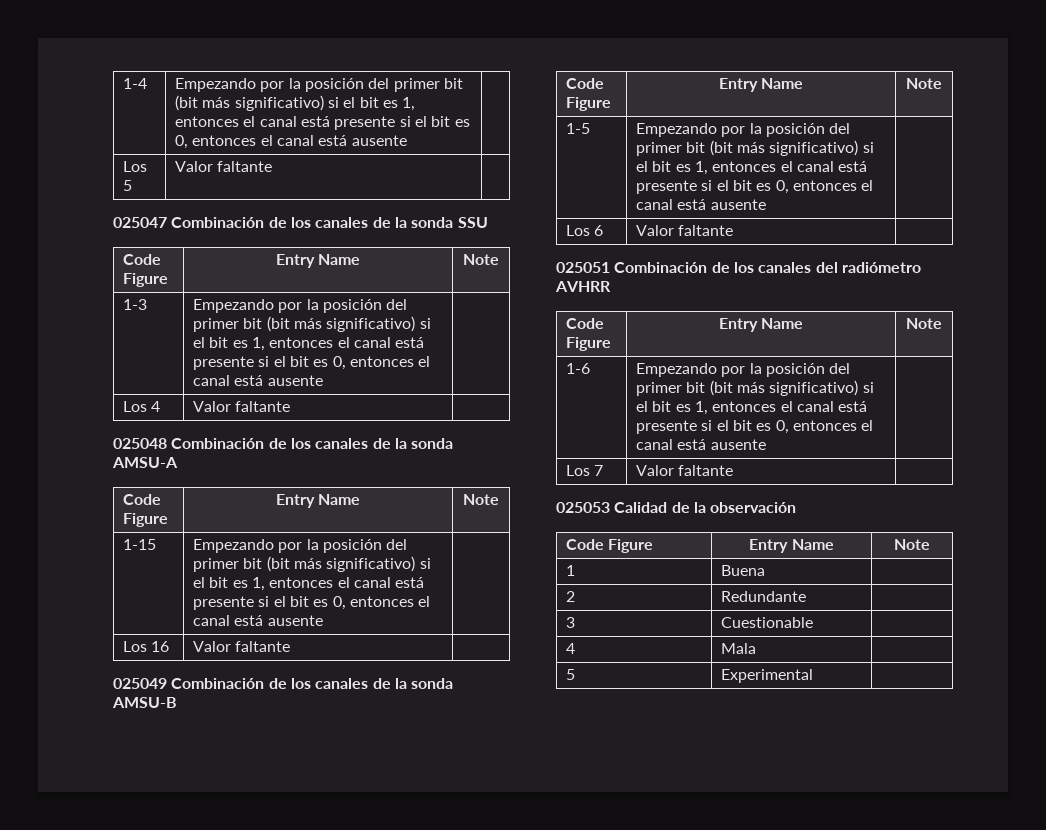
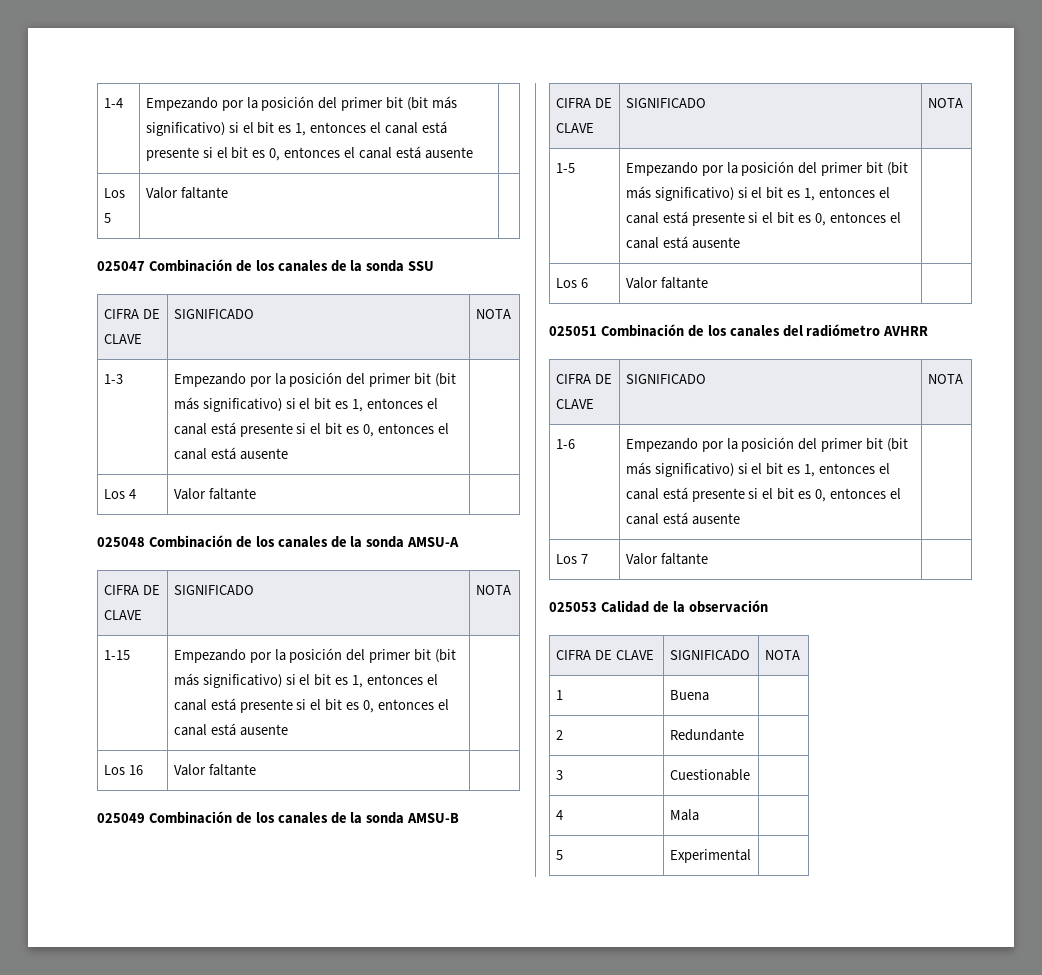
  025047 Combinación de los canales de la sonda SSU
- Code Figure | Entry Name | Note
+ CIFRA DE CLAVE | SIGNIFICADO | NOTA
  025048 Combinación de los canales de la sonda AMSU-A
- Code Figure | Entry Name | Note
+ CIFRA DE CLAVE | SIGNIFICADO | NOTA
  025049 Combinación de los canales de la sonda AMSU-B
- Code Figure | Entry Name | Note
+ CIFRA DE CLAVE | SIGNIFICADO | NOTA
  025051 Combinación de los canales del radiómetro AVHRR
- Code Figure | Entry Name | Note
+ CIFRA DE CLAVE | SIGNIFICADO | NOTA
  025053 Calidad de la observación
- Code Figure | Entry Name | Note
+ CIFRA DE CLAVE | SIGNIFICADO | NOTA

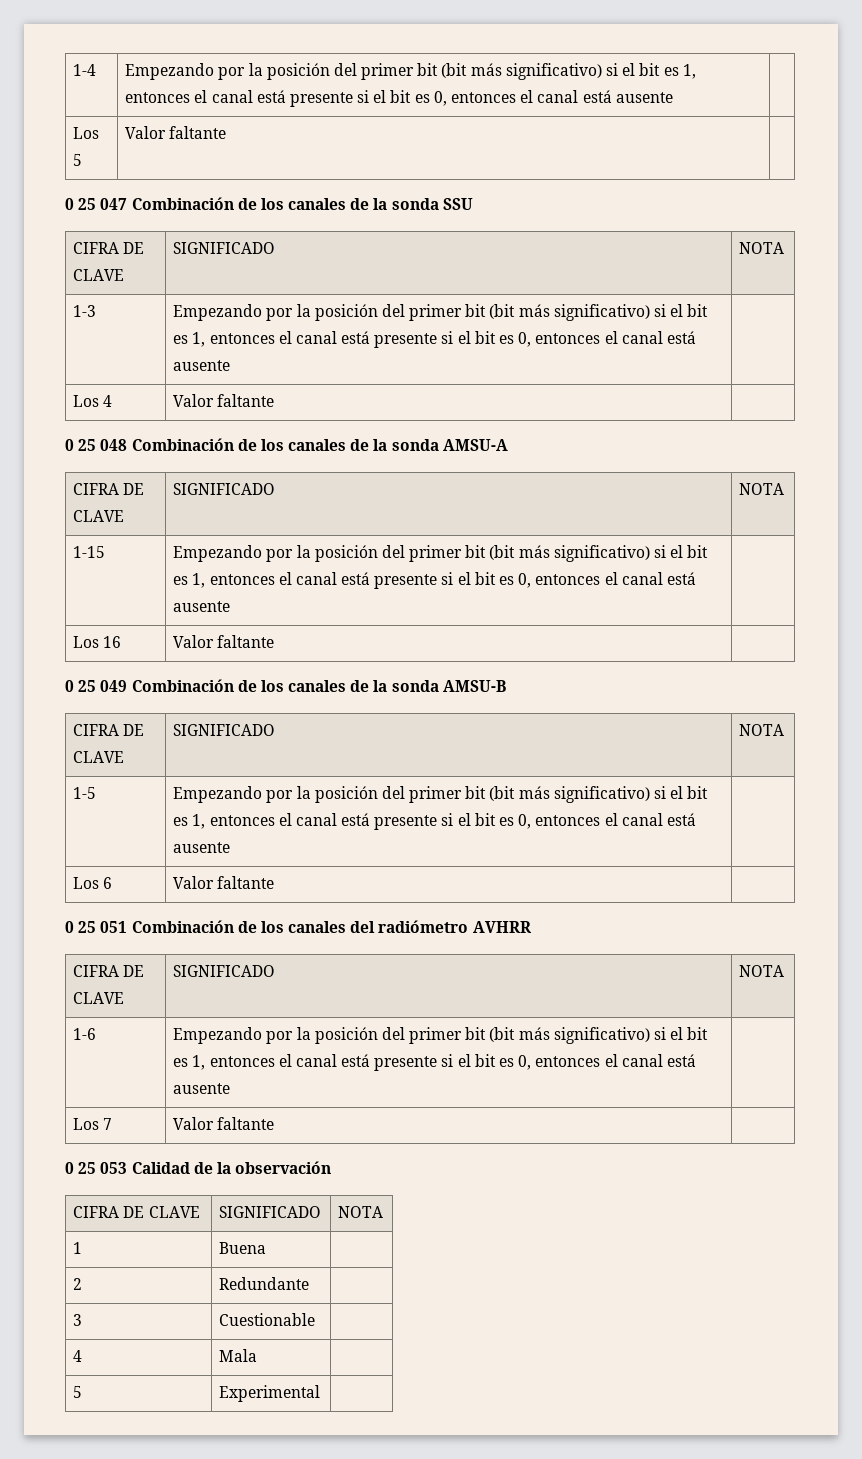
- 025047 Combinación de los canales de la sonda SSU
+ 0 25 047 Combinación de los canales de la sonda SSU
- 025048 Combinación de los canales de la sonda AMSU-A
+ 0 25 048 Combinación de los canales de la sonda AMSU-A
- 025049 Combinación de los canales de la sonda AMSU-B
+ 0 25 049 Combinación de los canales de la sonda AMSU-B
- 025051 Combinación de los canales del radiómetro AVHRR
+ 0 25 051 Combinación de los canales del radiómetro AVHRR
- 025053 Calidad de la observación
+ 0 25 053 Calidad de la observación

